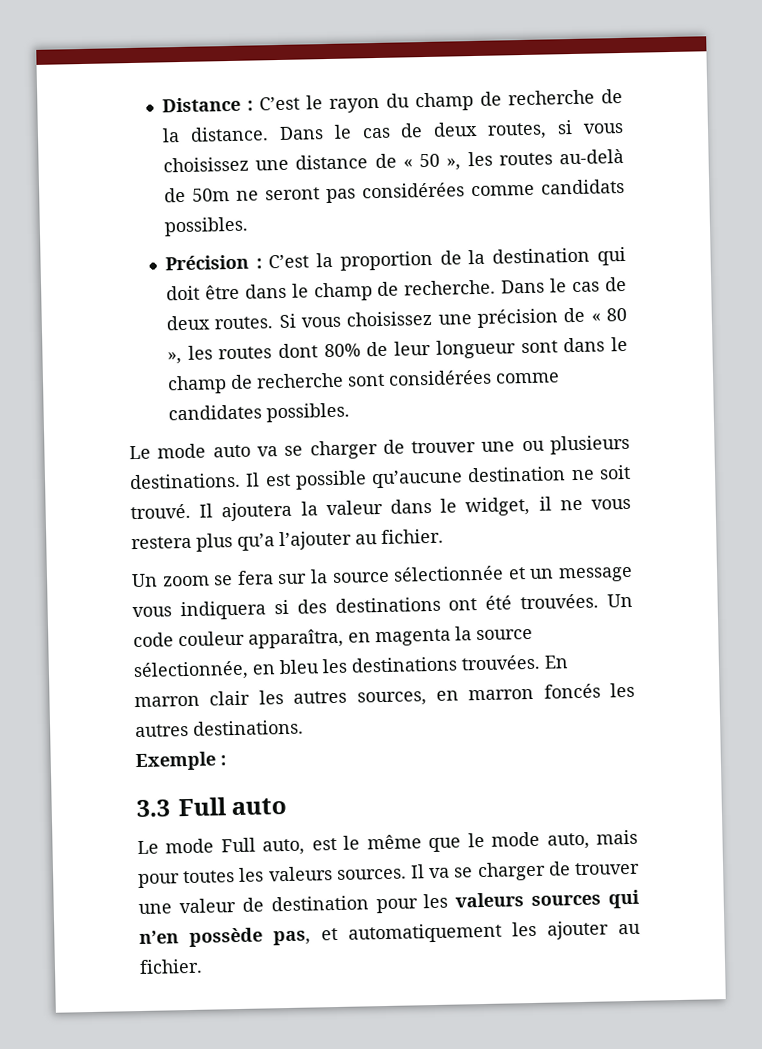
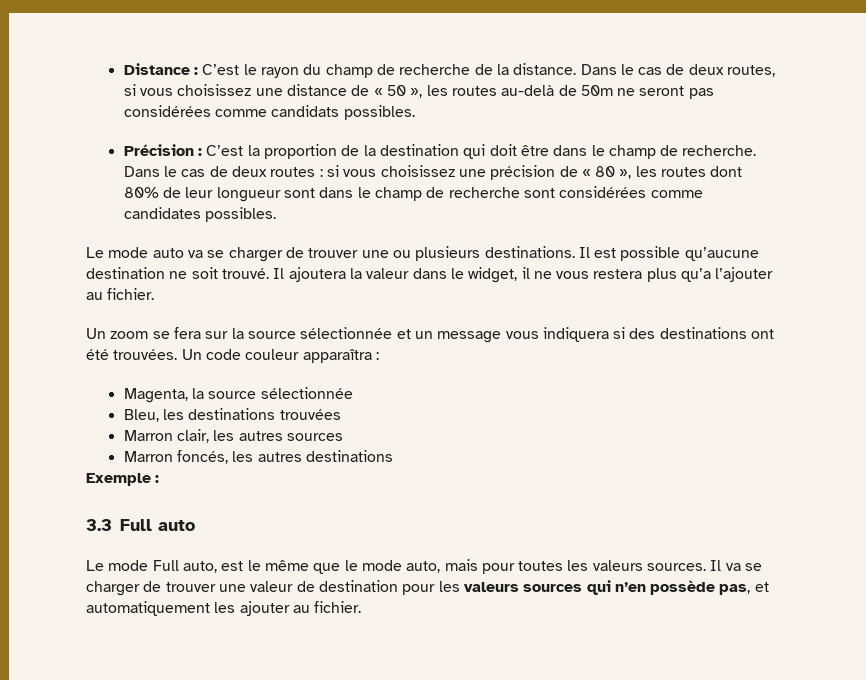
- Dans le cas de deux routes. Si vous choisissez une précision de « 80 », les routes dont 80% de leur longueur sont dans le champ de recherche sont considérées comme candidates possibles.
+ Dans le cas de deux routes : si vous choisissez une précision de « 80 », les routes dont 80% de leur longueur sont dans le champ de recherche sont considérées comme candidates possibles.
- Un code couleur apparaîtra, en magenta la source sélectionnée, en bleu les destinations trouvées. En marron clair les autres sources, en marron foncés les autres destinations.
+ Un code couleur apparaîtra :
+ Magenta, la source sélectionnée
+ Bleu, les destinations trouvées
+ Marron clair, les autres sources
+ Marron foncés, les autres destinations

